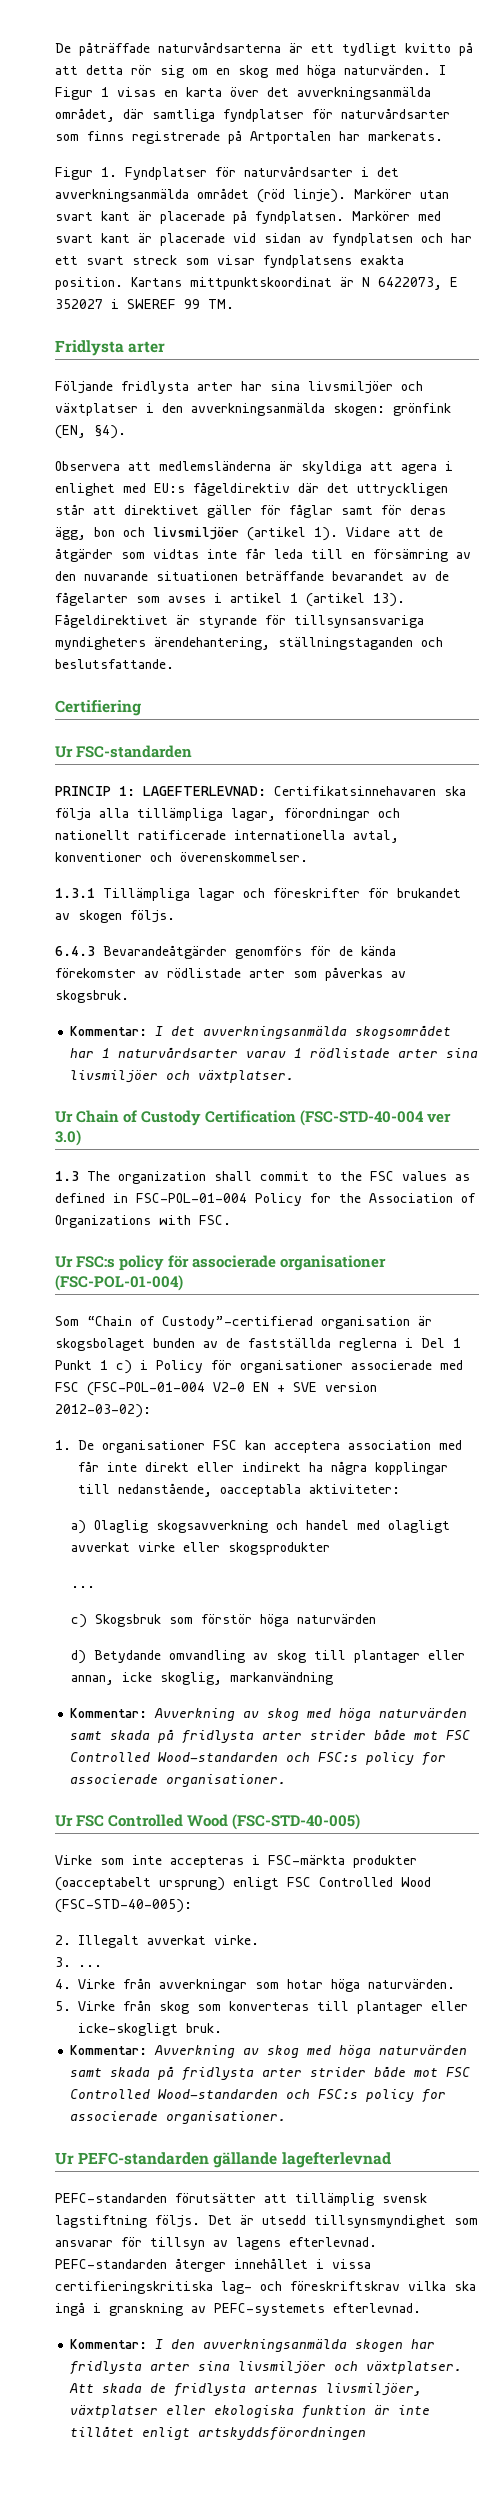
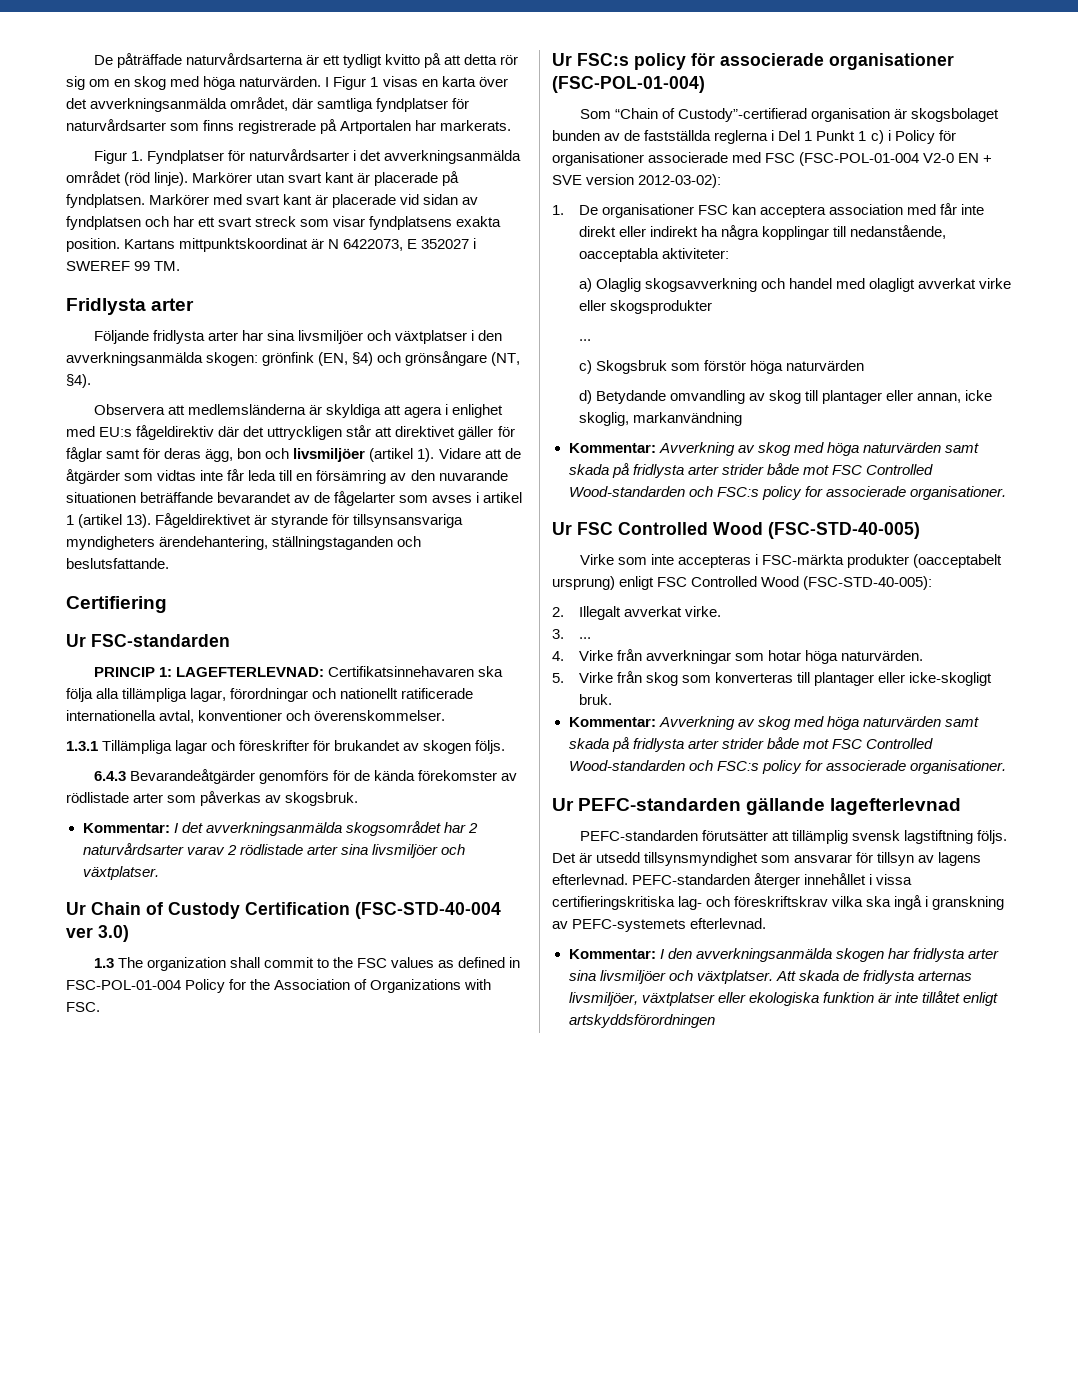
- Följande fridlysta arter har sina livsmiljöer och växtplatser i den avverkningsanmälda skogen: grönfink (EN, §4).
+ Följande fridlysta arter har sina livsmiljöer och växtplatser i den avverkningsanmälda skogen: grönfink (EN, §4) och grönsångare (NT, §4).
- Kommentar: I det avverkningsanmälda skogsområdet har 1 naturvårdsarter varav 1 rödlistade arter sina livsmiljöer och växtplatser.
+ Kommentar: I det avverkningsanmälda skogsområdet har 2 naturvårdsarter varav 2 rödlistade arter sina livsmiljöer och växtplatser.

